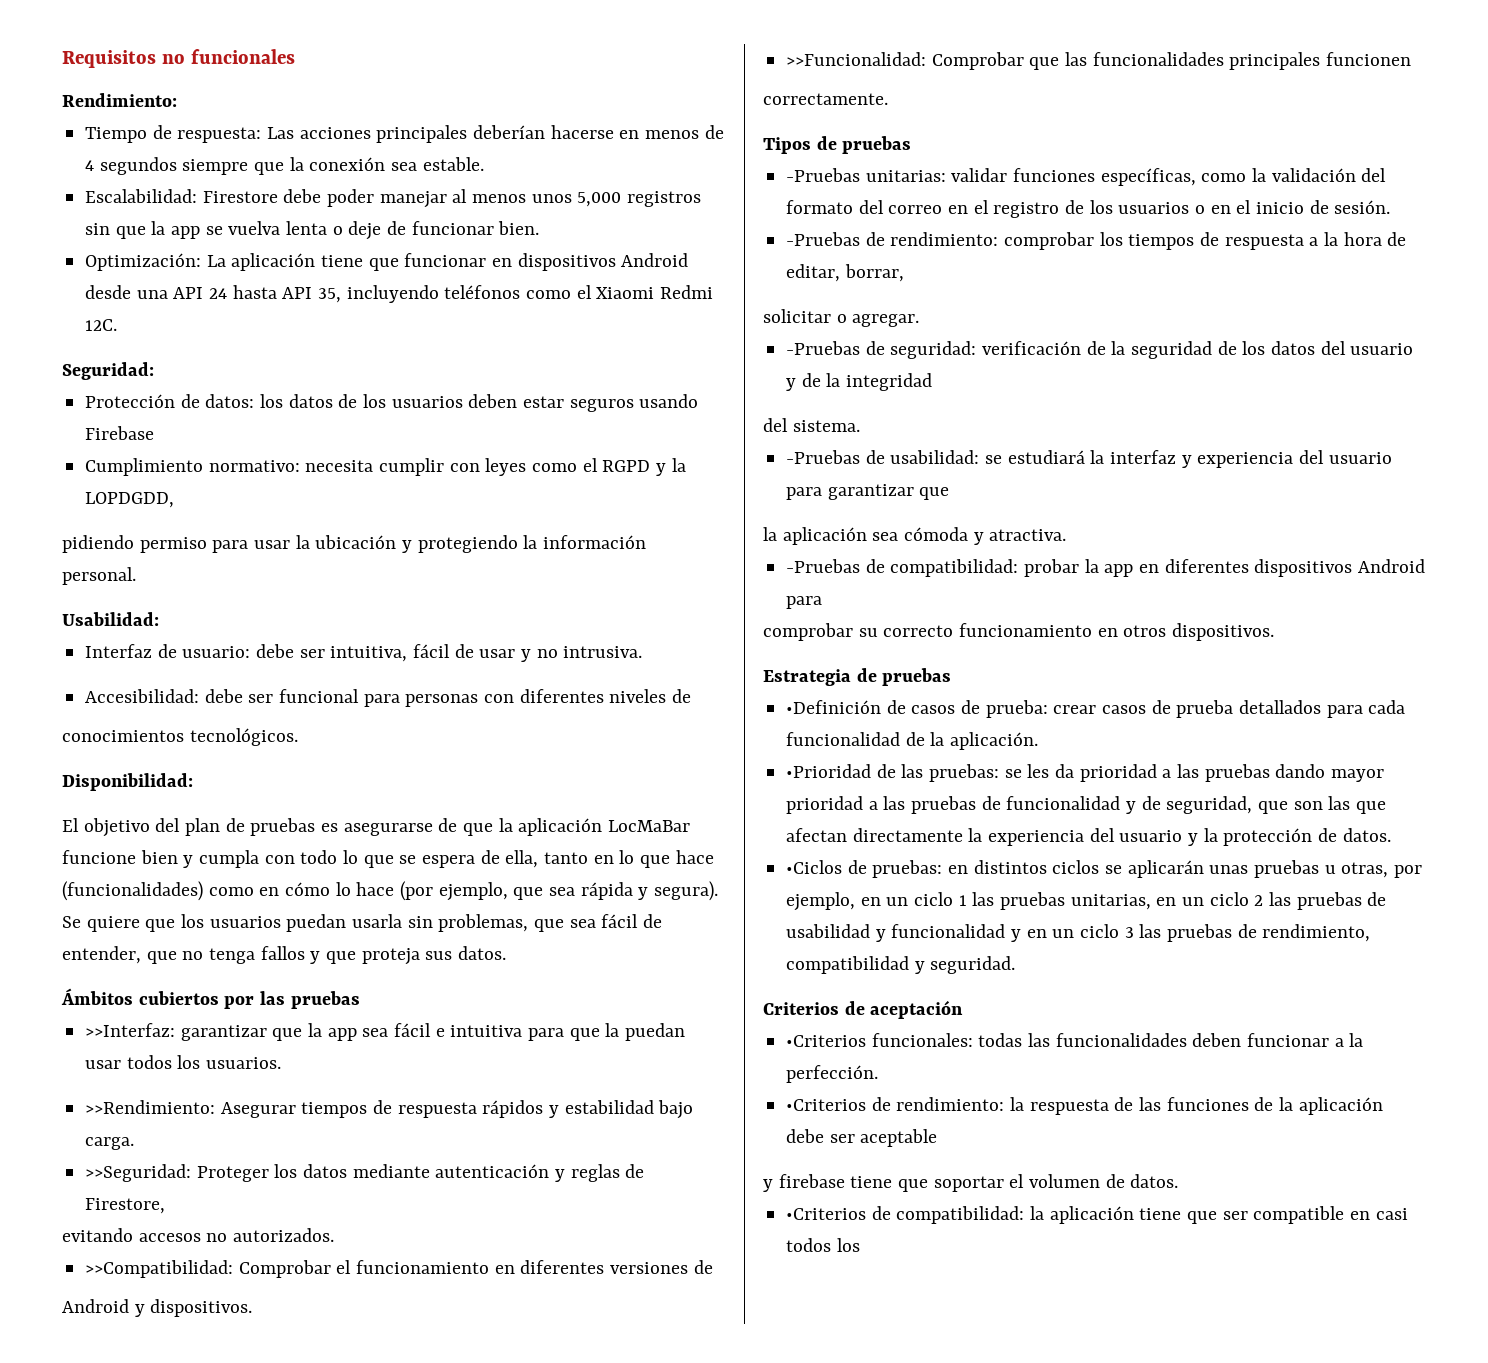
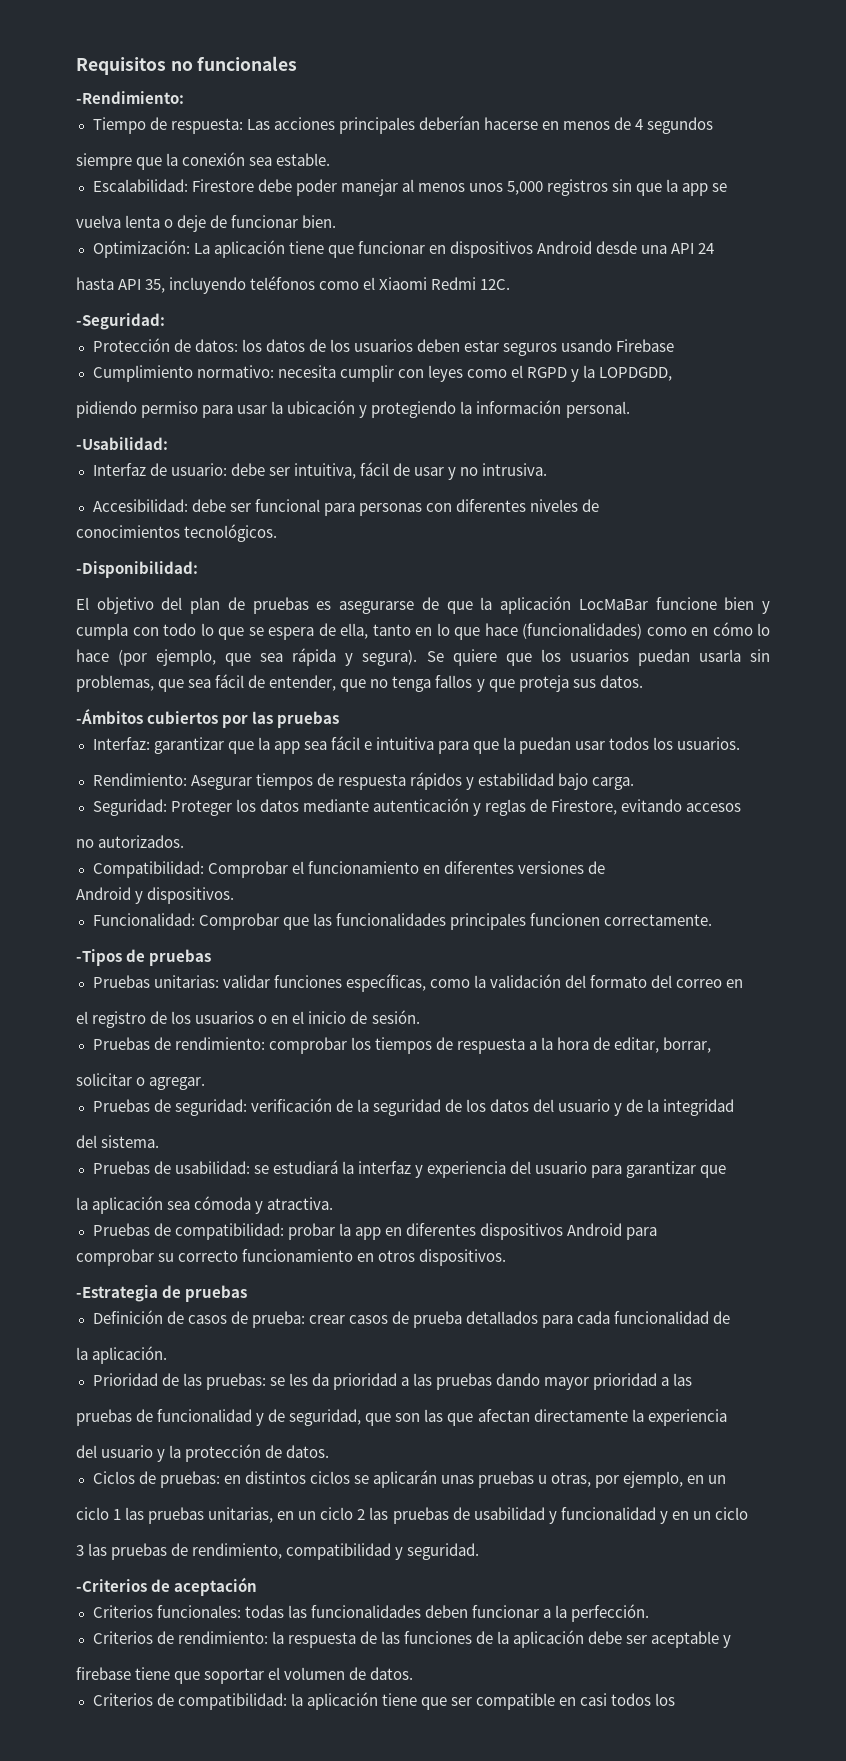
- Rendimiento:
+ -Rendimiento:
- Tiempo de respuesta: Las acciones principales deberían hacerse en menos de 4 segundos siempre que la conexión sea estable.
+ Tiempo de respuesta: Las acciones principales deberían hacerse en menos de 4 segundos
+ siempre que la conexión sea estable.
- Escalabilidad: Firestore debe poder manejar al menos unos 5,000 registros sin que la app se vuelva lenta o deje de funcionar bien.
+ Escalabilidad: Firestore debe poder manejar al menos unos 5,000 registros sin que la app se
+ vuelva lenta o deje de funcionar bien.
- Optimización: La aplicación tiene que funcionar en dispositivos Android desde una API 24 hasta API 35, incluyendo teléfonos como el Xiaomi Redmi 12C.
+ Optimización: La aplicación tiene que funcionar en dispositivos Android desde una API 24
+ hasta API 35, incluyendo teléfonos como el Xiaomi Redmi 12C.
- Seguridad:
+ -Seguridad:
- Usabilidad:
+ -Usabilidad:
- Disponibilidad:
+ -Disponibilidad:
- Ámbitos cubiertos por las pruebas
+ -Ámbitos cubiertos por las pruebas
- >>Interfaz: garantizar que la app sea fácil e intuitiva para que la puedan usar todos los usuarios.
+ Interfaz: garantizar que la app sea fácil e intuitiva para que la puedan usar todos los usuarios.
- >>Rendimiento: Asegurar tiempos de respuesta rápidos y estabilidad bajo carga.
+ Rendimiento: Asegurar tiempos de respuesta rápidos y estabilidad bajo carga.
- >>Seguridad: Proteger los datos mediante autenticación y reglas de Firestore,
- evitando accesos no autorizados.
+ Seguridad: Proteger los datos mediante autenticación y reglas de Firestore, evitando accesos
+ no autorizados.
- >>Compatibilidad: Comprobar el funcionamiento en diferentes versiones de
+ Compatibilidad: Comprobar el funcionamiento en diferentes versiones de
- >>Funcionalidad: Comprobar que las funcionalidades principales funcionen
- correctamente.
+ Funcionalidad: Comprobar que las funcionalidades principales funcionen correctamente.
- Tipos de pruebas
- -Pruebas unitarias: validar funciones específicas, como la validación del formato del correo en el registro de los usuarios o en el inicio de sesión.
+ -Tipos de pruebas
+ Pruebas unitarias: validar funciones específicas, como la validación del formato del correo en
+ el registro de los usuarios o en el inicio de sesión.
- -Pruebas de rendimiento: comprobar los tiempos de respuesta a la hora de editar, borrar,
+ Pruebas de rendimiento: comprobar los tiempos de respuesta a la hora de editar, borrar,
- -Pruebas de seguridad: verificación de la seguridad de los datos del usuario y de la integridad
+ Pruebas de seguridad: verificación de la seguridad de los datos del usuario y de la integridad
- -Pruebas de usabilidad: se estudiará la interfaz y experiencia del usuario para garantizar que
+ Pruebas de usabilidad: se estudiará la interfaz y experiencia del usuario para garantizar que
- -Pruebas de compatibilidad: probar la app en diferentes dispositivos Android para
+ Pruebas de compatibilidad: probar la app en diferentes dispositivos Android para
- Estrategia de pruebas
- •Definición de casos de prueba: crear casos de prueba detallados para cada funcionalidad de la aplicación.
+ -Estrategia de pruebas
+ Definición de casos de prueba: crear casos de prueba detallados para cada funcionalidad de
+ la aplicación.
- •Prioridad de las pruebas: se les da prioridad a las pruebas dando mayor prioridad a las pruebas de funcionalidad y de seguridad, que son las que afectan directamente la experiencia del usuario y la protección de datos.
+ Prioridad de las pruebas: se les da prioridad a las pruebas dando mayor prioridad a las
+ pruebas de funcionalidad y de seguridad, que son las que afectan directamente la experiencia
+ del usuario y la protección de datos.
- •Ciclos de pruebas: en distintos ciclos se aplicarán unas pruebas u otras, por ejemplo, en un ciclo 1 las pruebas unitarias, en un ciclo 2 las pruebas de usabilidad y funcionalidad y en un ciclo 3 las pruebas de rendimiento, compatibilidad y seguridad.
+ Ciclos de pruebas: en distintos ciclos se aplicarán unas pruebas u otras, por ejemplo, en un
+ ciclo 1 las pruebas unitarias, en un ciclo 2 las pruebas de usabilidad y funcionalidad y en un ciclo
+ 3 las pruebas de rendimiento, compatibilidad y seguridad.
- Criterios de aceptación
+ -Criterios de aceptación
- •Criterios funcionales: todas las funcionalidades deben funcionar a la perfección.
+ Criterios funcionales: todas las funcionalidades deben funcionar a la perfección.
- •Criterios de rendimiento: la respuesta de las funciones de la aplicación debe ser aceptable
- y firebase tiene que soportar el volumen de datos.
+ Criterios de rendimiento: la respuesta de las funciones de la aplicación debe ser aceptable y
+ firebase tiene que soportar el volumen de datos.
- •Criterios de compatibilidad: la aplicación tiene que ser compatible en casi todos los
+ Criterios de compatibilidad: la aplicación tiene que ser compatible en casi todos los

